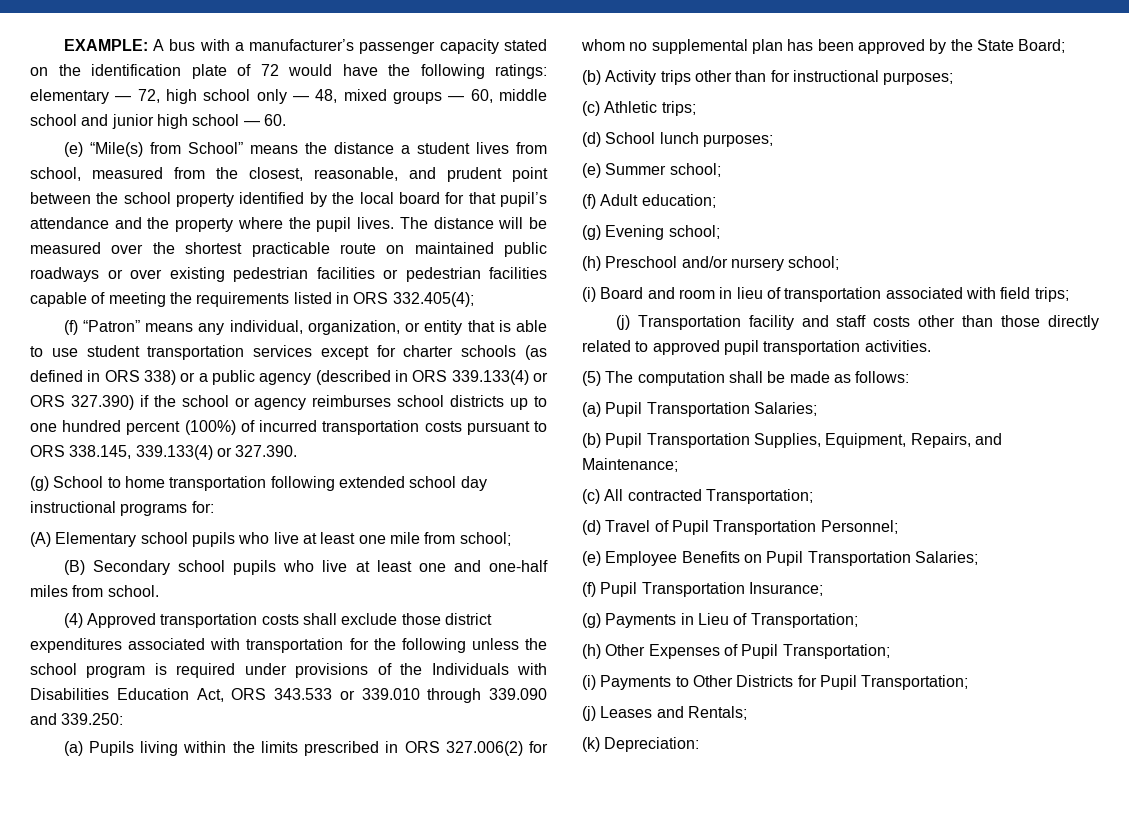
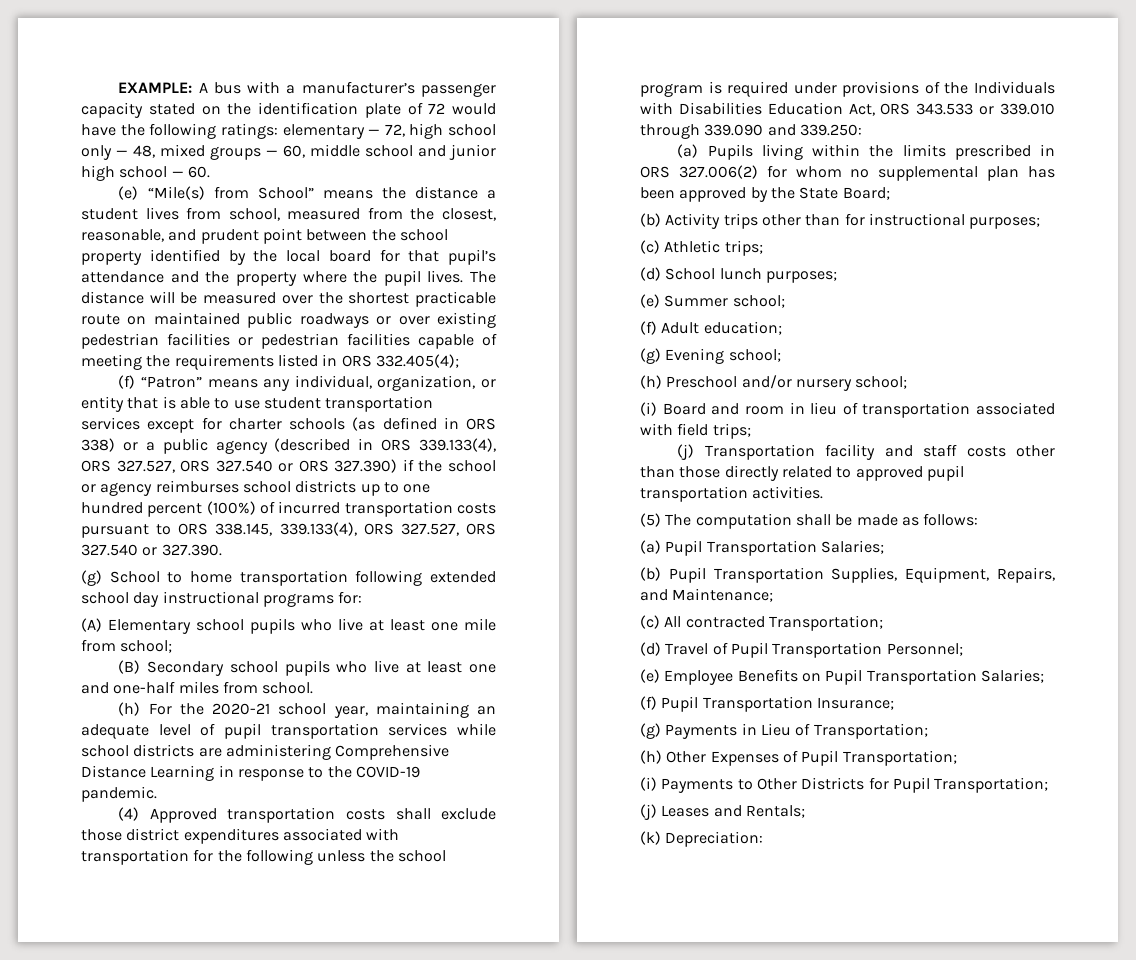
- (f) “Patron” means any individual, organization, or entity that is able to use student transportation services except for charter schools (as defined in ORS 338) or a public agency (described in ORS 339.133(4) or ORS 327.390) if the school or agency reimburses school districts up to one hundred percent (100%) of incurred transportation costs pursuant to ORS 338.145, 339.133(4) or 327.390.
+ (f) “Patron” means any individual, organization, or entity that is able to use student transportation services except for charter schools (as defined in ORS 338) or a public agency (described in ORS 339.133(4), ORS 327.527, ORS 327.540 or ORS 327.390) if the school or agency reimburses school districts up to one hundred percent (100%) of incurred transportation costs pursuant to ORS 338.145, 339.133(4), ORS 327.527, ORS 327.540 or 327.390.
+ (h) For the 2020-21 school year, maintaining an adequate level of pupil transportation services while school districts are administering Comprehensive Distance Learning in response to the COVID-19 pandemic.

